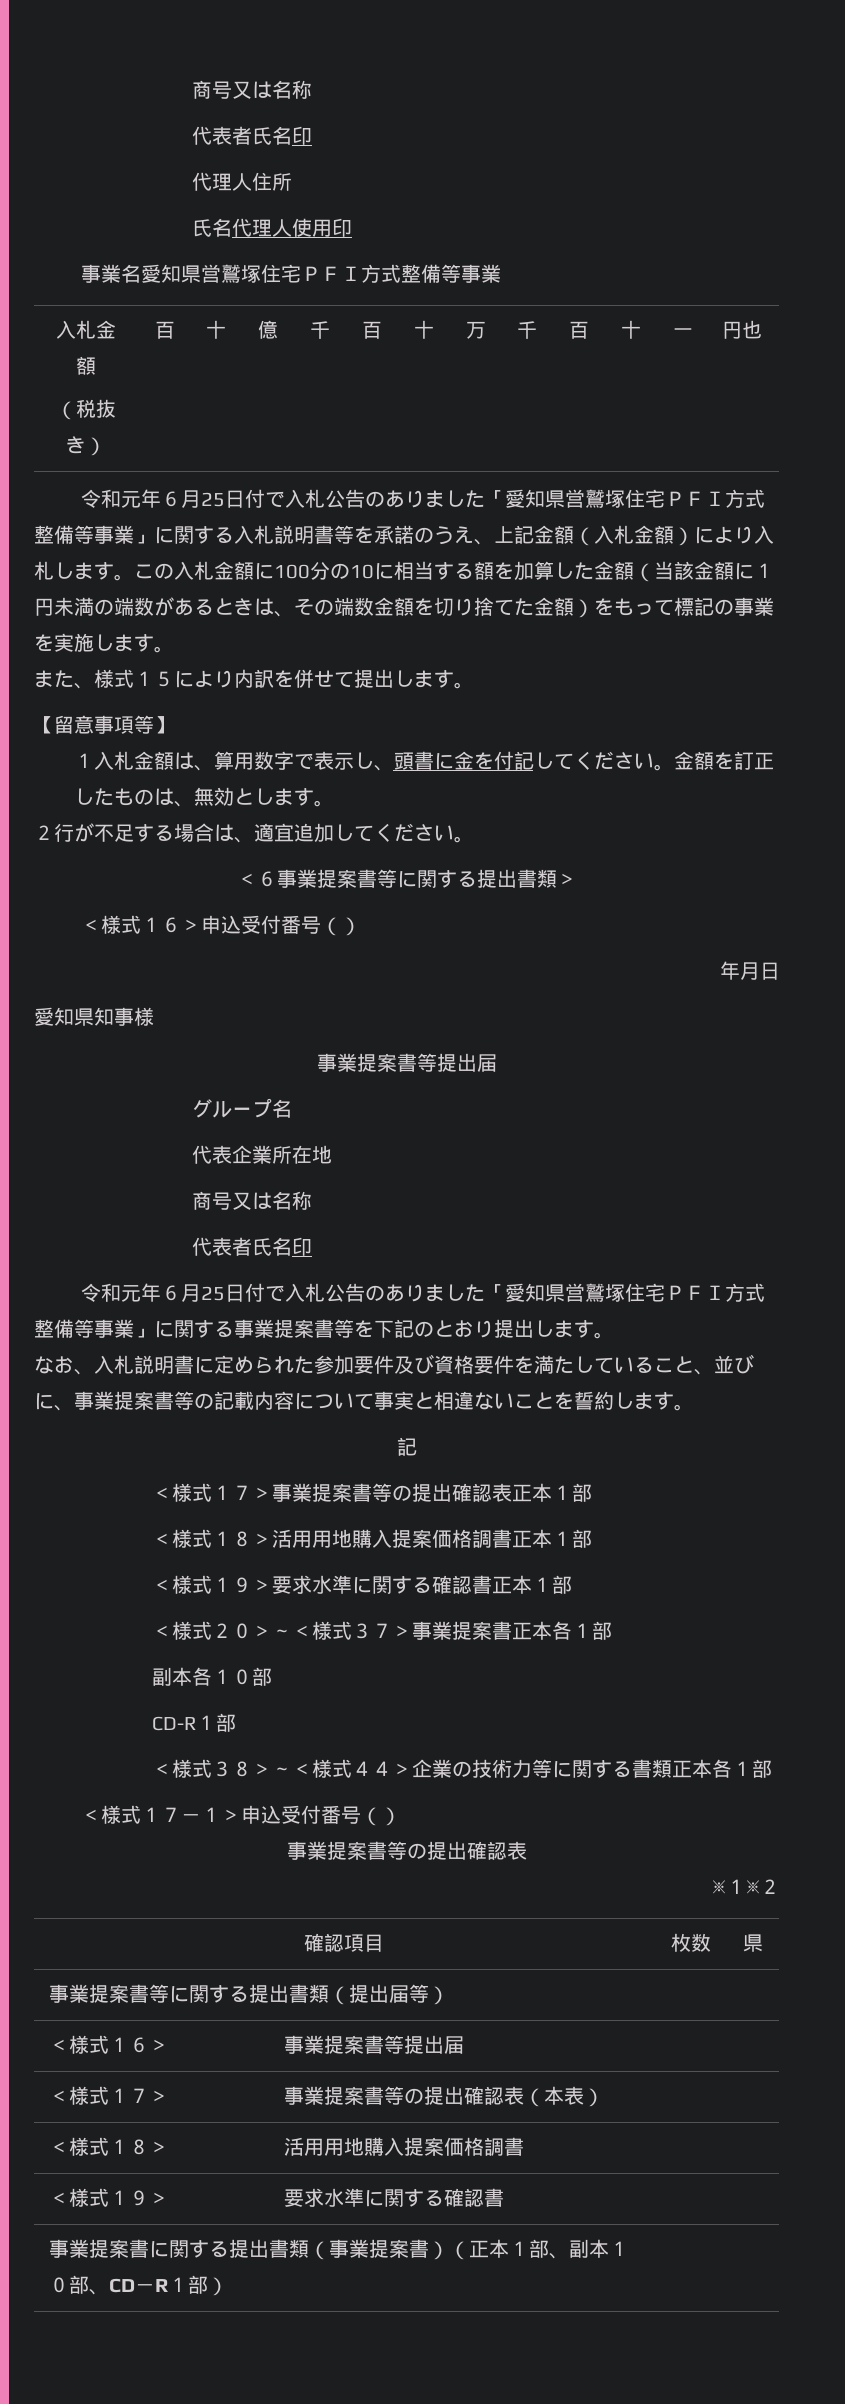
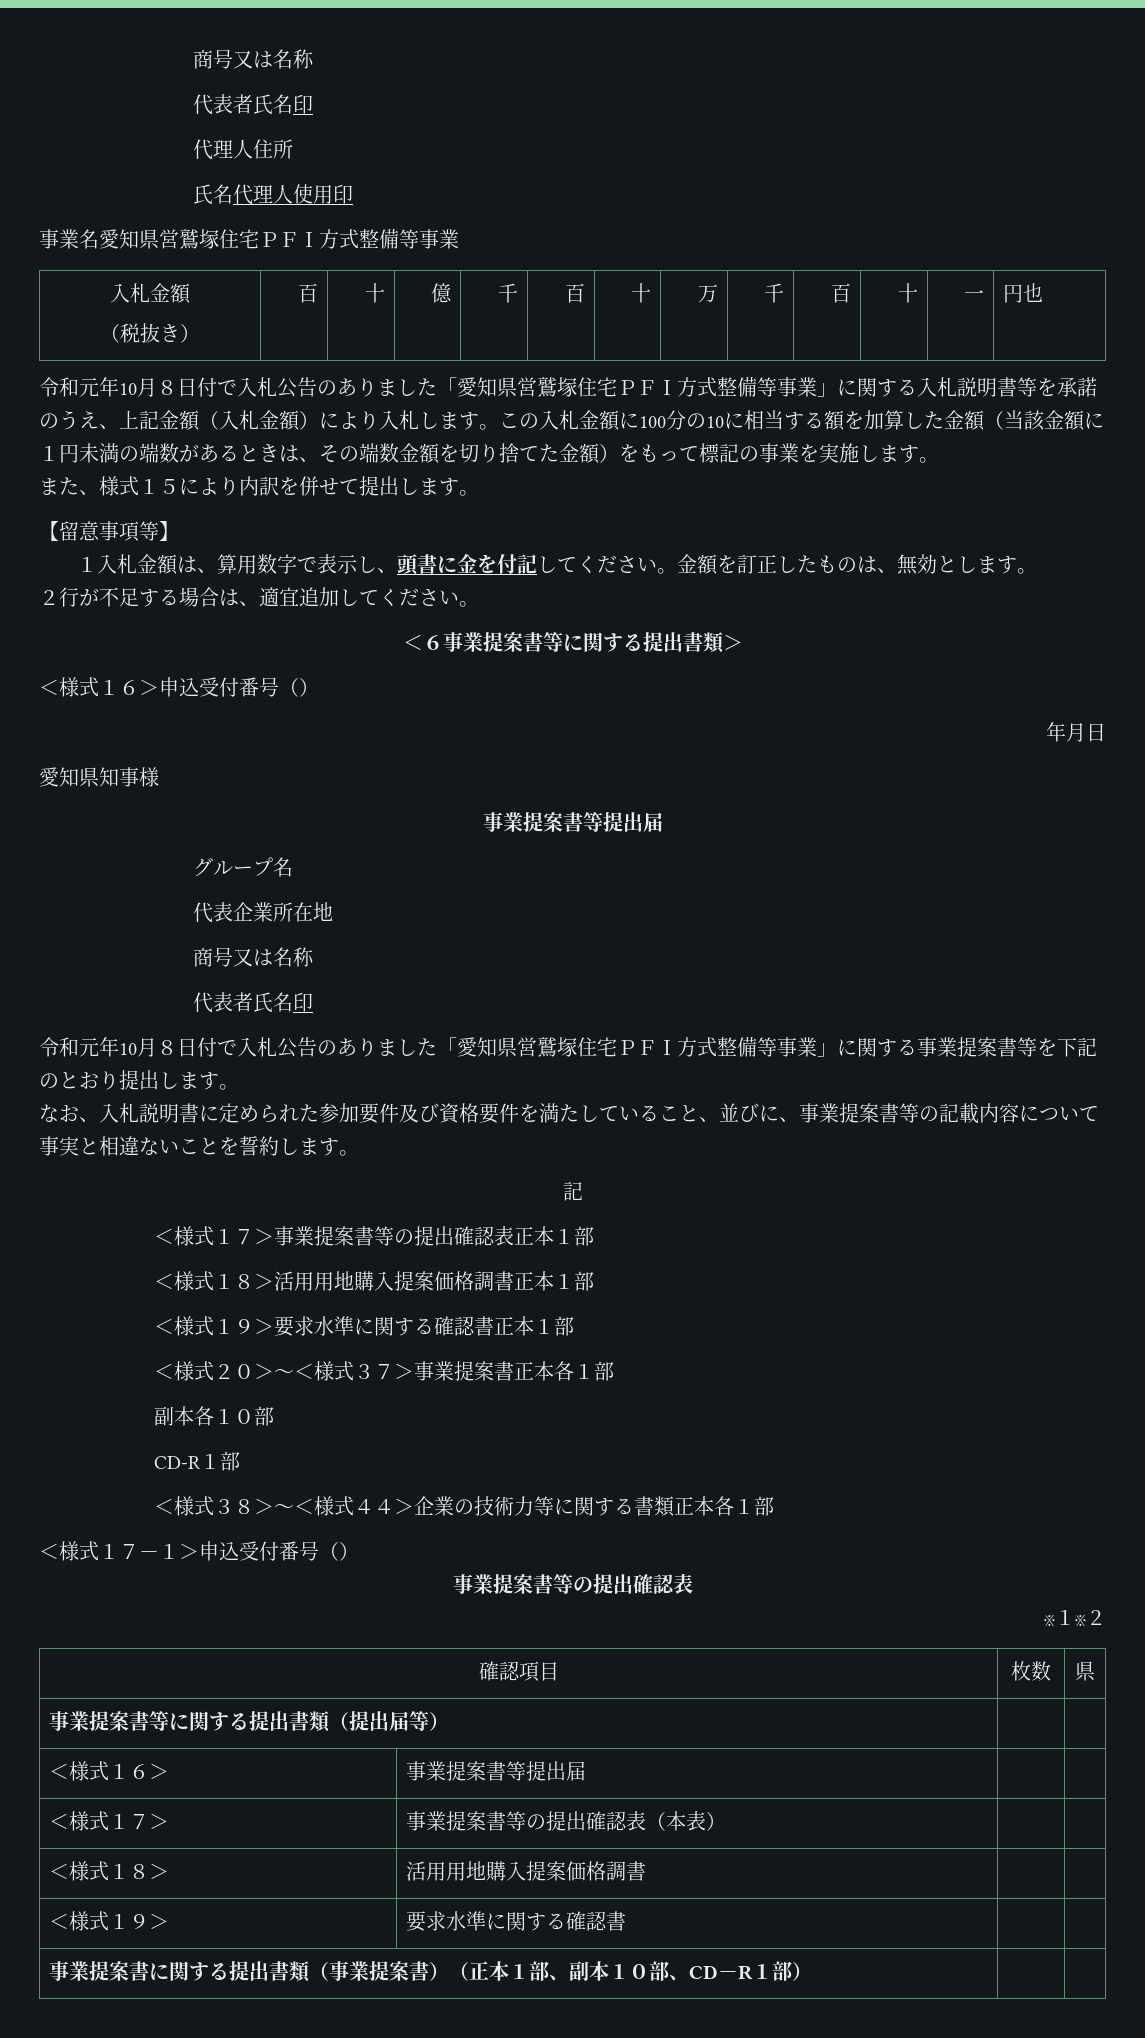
- 令和元年６月25日付で入札公告のありました「愛知県営鷲塚住宅ＰＦＩ方式整備等事業」に関する入札説明書等を承諾のうえ、上記金額（入札金額）により入札します。
+ 令和元年10月８日付で入札公告のありました「愛知県営鷲塚住宅ＰＦＩ方式整備等事業」に関する入札説明書等を承諾のうえ、上記金額（入札金額）により入札します。
- 令和元年６月25日付で入札公告のありました「愛知県営鷲塚住宅ＰＦＩ方式整備等事業」に関する事業提案書等を下記のとおり提出します。
+ 令和元年10月８日付で入札公告のありました「愛知県営鷲塚住宅ＰＦＩ方式整備等事業」に関する事業提案書等を下記のとおり提出します。

